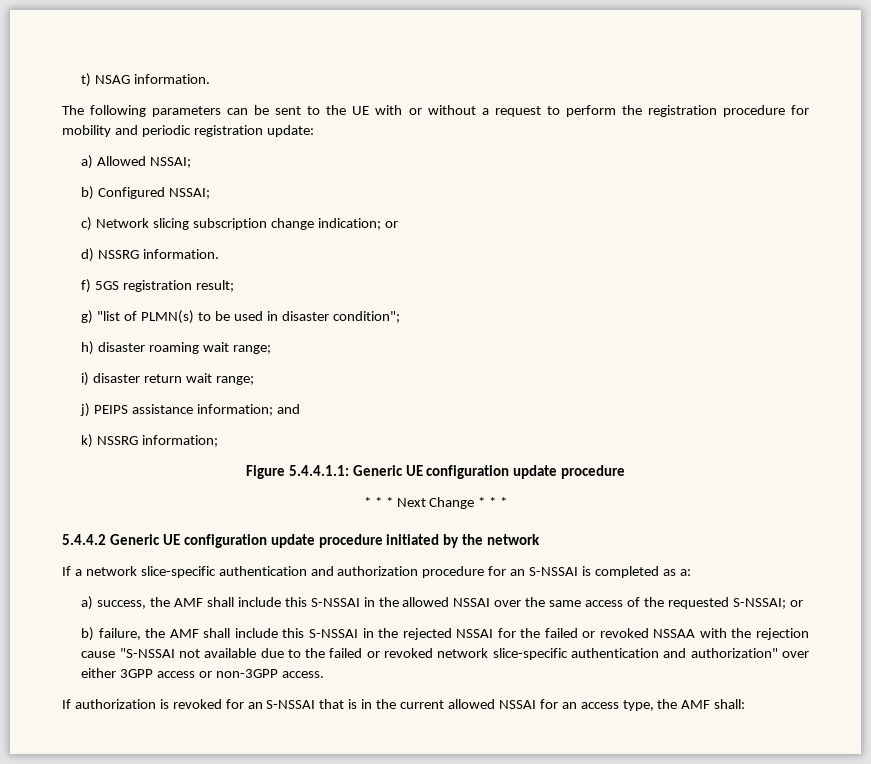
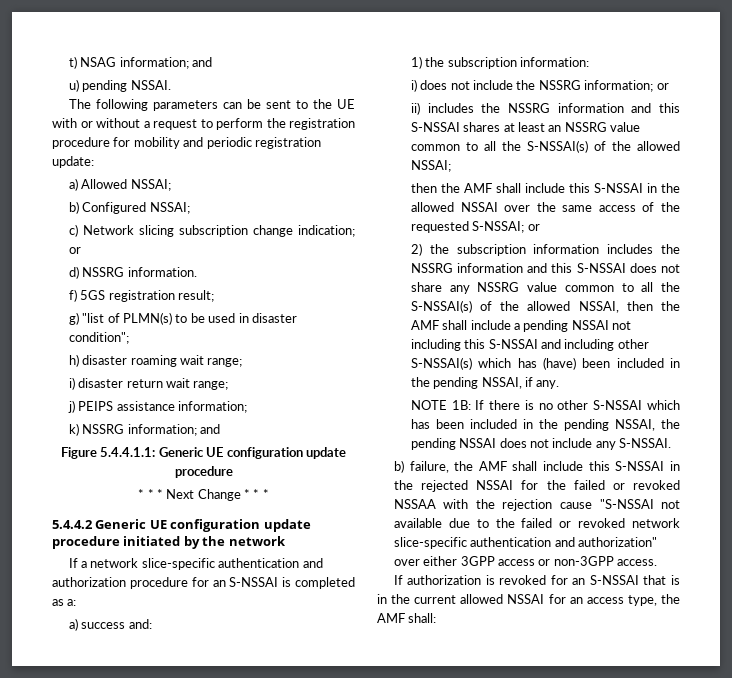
- t) NSAG information.
+ t) NSAG information; and
+ u) pending NSSAI.
- j) PEIPS assistance information; and
+ j) PEIPS assistance information;
- k) NSSRG information;
+ k) NSSRG information; and
- a) success, the AMF shall include this S-NSSAI in the allowed NSSAI over the same access of the requested S-NSSAI; or
+ a) success and:
+ 1) the subscription information:
+ i) does not include the NSSRG information; or
+ ii) includes the NSSRG information and this S-NSSAI shares at least an NSSRG value common to all the S-NSSAI(s) of the allowed NSSAI;
+ then the AMF shall include this S-NSSAI in the allowed NSSAI over the same access of the requested S-NSSAI; or
+ 2) the subscription information includes the NSSRG information and this S-NSSAI does not share any NSSRG value common to all the S-NSSAI(s) of the allowed NSSAI, then the AMF shall include a pending NSSAI not including this S-NSSAI and including other S-NSSAI(s) which has (have) been included in the pending NSSAI, if any.
+ NOTE 1B: If there is no other S-NSSAI which has been included in the pending NSSAI, the pending NSSAI does not include any S-NSSAI.

